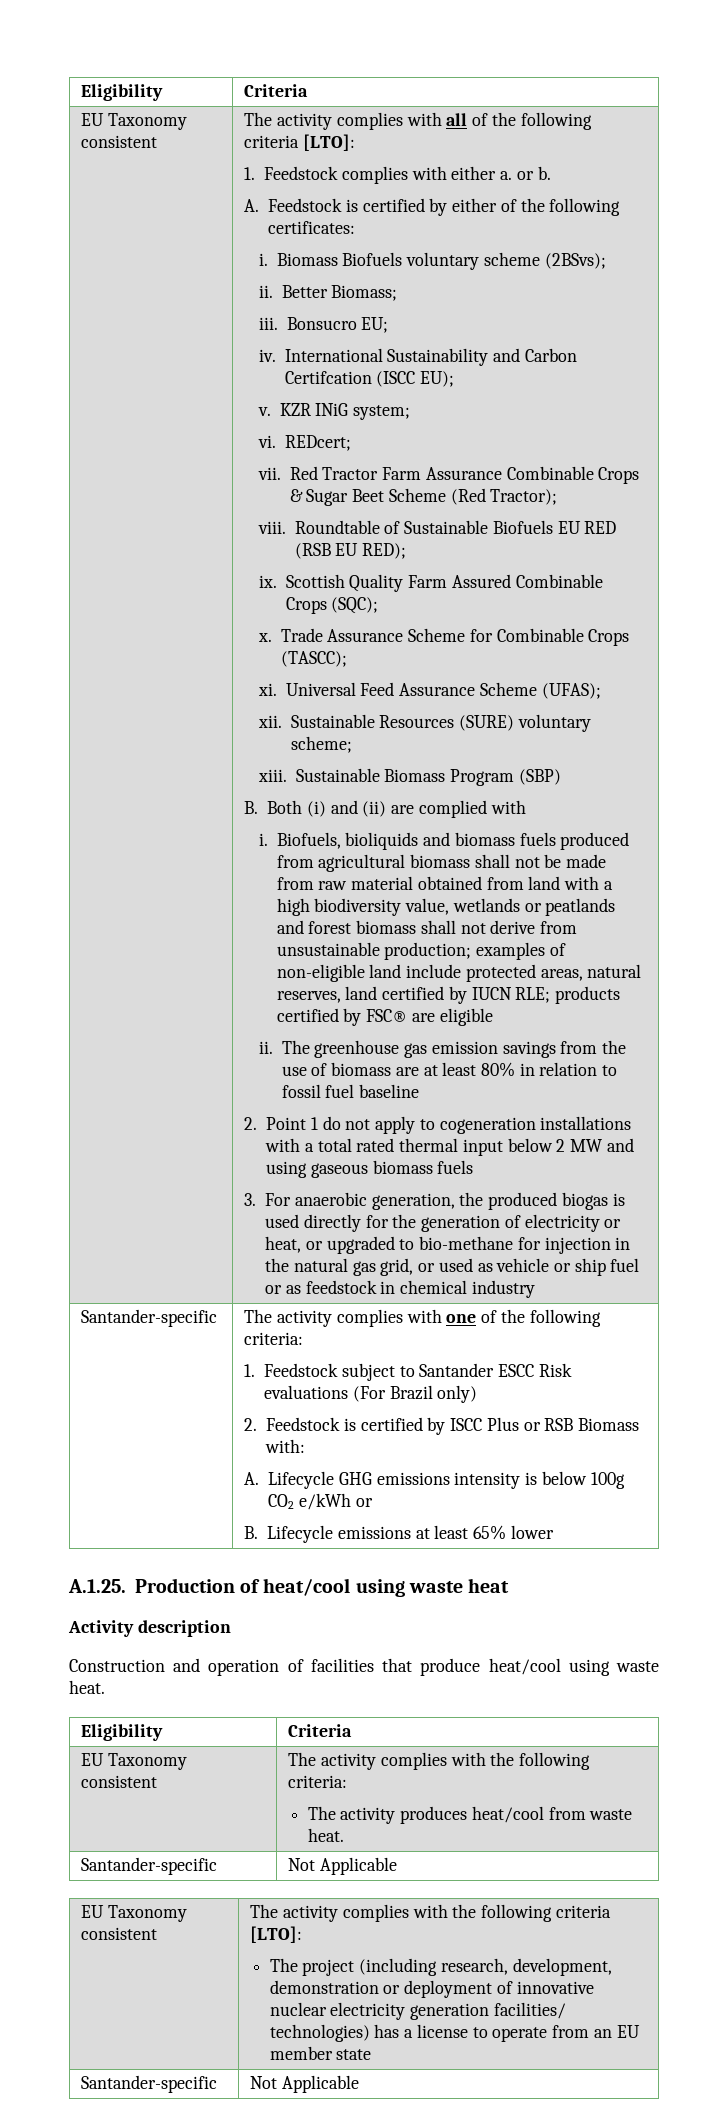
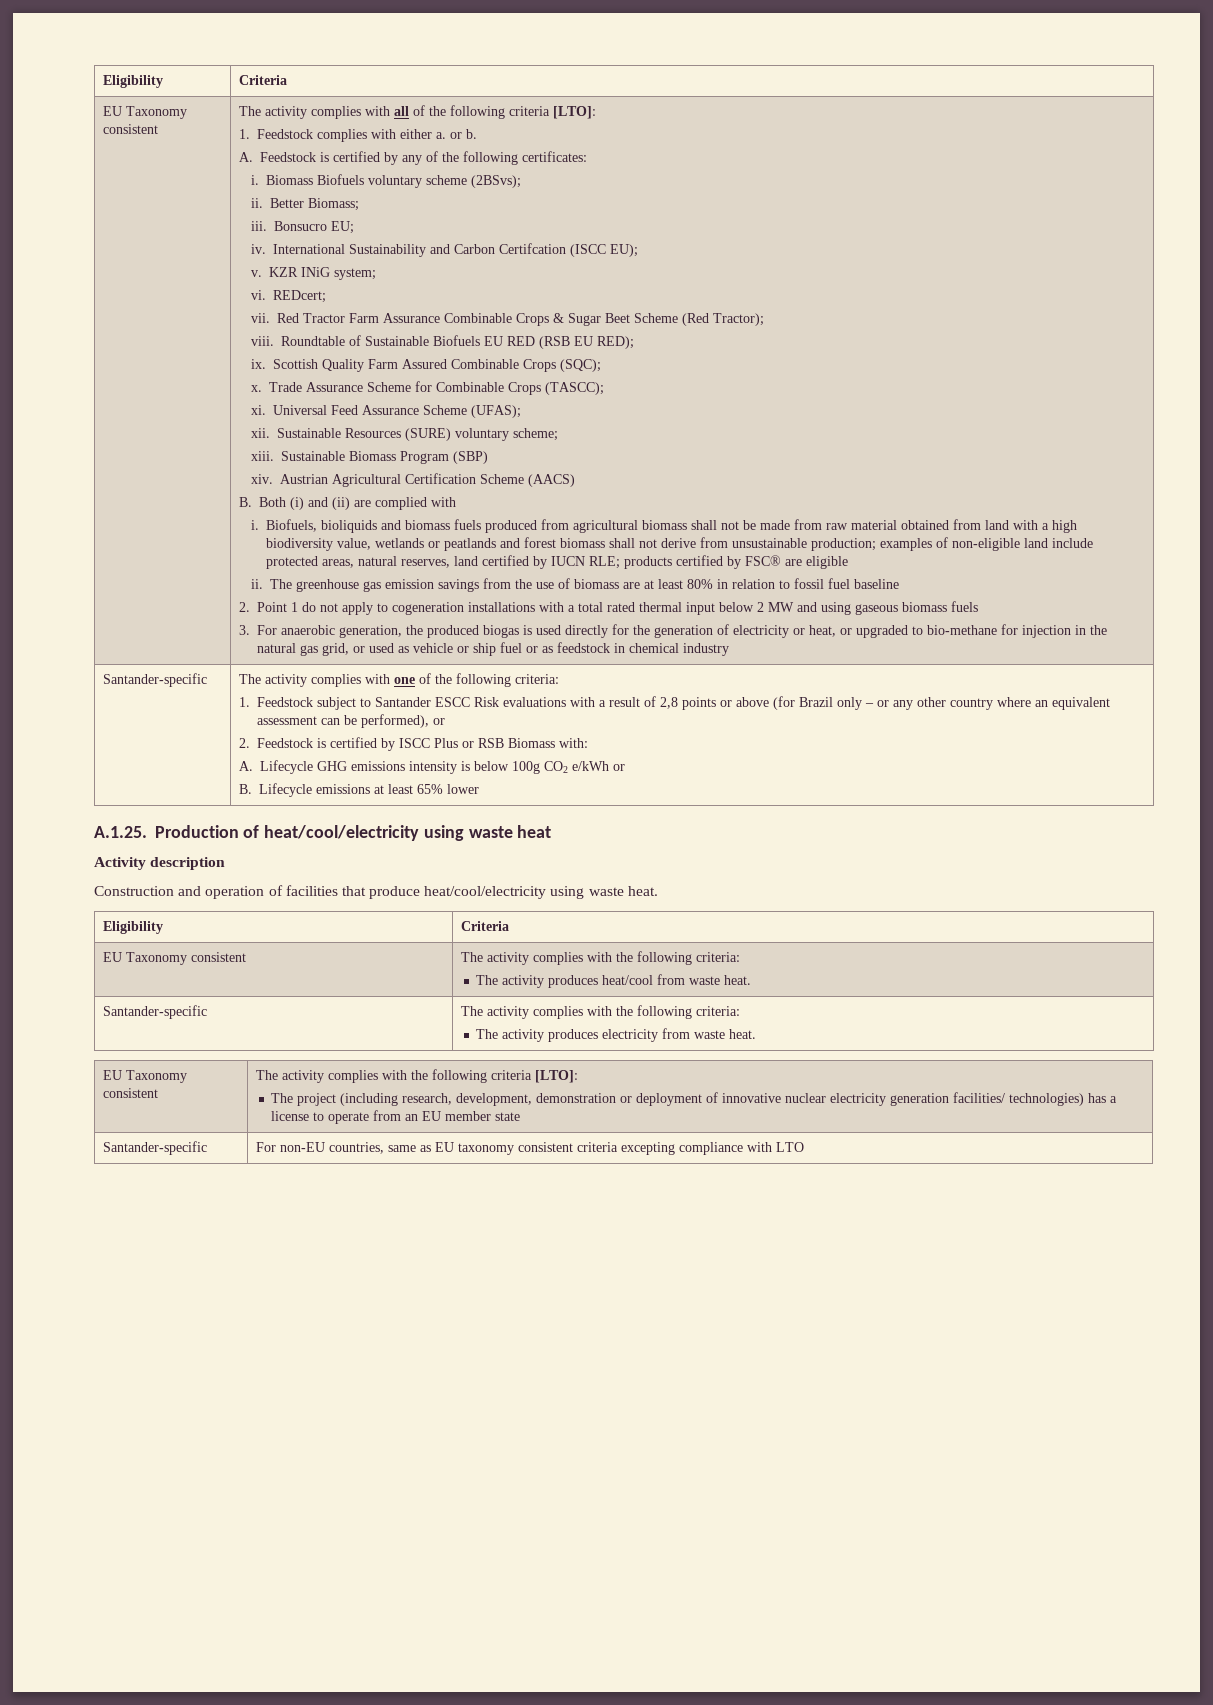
- A. Feedstock is certified by either of the following certificates:
+ A. Feedstock is certified by any of the following certificates:
+ xiv. Austrian Agricultural Certification Scheme (AACS)
- 1. Feedstock subject to Santander ESCC Risk evaluations (For Brazil only)
+ 1. Feedstock subject to Santander ESCC Risk evaluations with a result of 2,8 points or above (for Brazil only – or any other country where an equivalent assessment can be performed), or
- A.1.25. Production of heat/cool using waste heat
+ A.1.25. Production of heat/cool/electricity using waste heat
- Construction and operation of facilities that produce heat/cool using waste heat.
+ Construction and operation of facilities that produce heat/cool/electricity using waste heat.
  EU Taxonomy consistent | The activity complies with the following criteria:
  The activity produces heat/cool from waste heat.
- Santander-specific | Not Applicable
+ Santander-specific | The activity complies with the following criteria:
+ The activity produces electricity from waste heat.
  EU Taxonomy consistent | The activity complies with the following criteria [LTO]:
  The project (including research, development, demonstration or deployment of innovative nuclear electricity generation facilities/ technologies) has a license to operate from an EU member state
- Santander-specific | Not Applicable
+ Santander-specific | For non-EU countries, same as EU taxonomy consistent criteria excepting compliance with LTO

